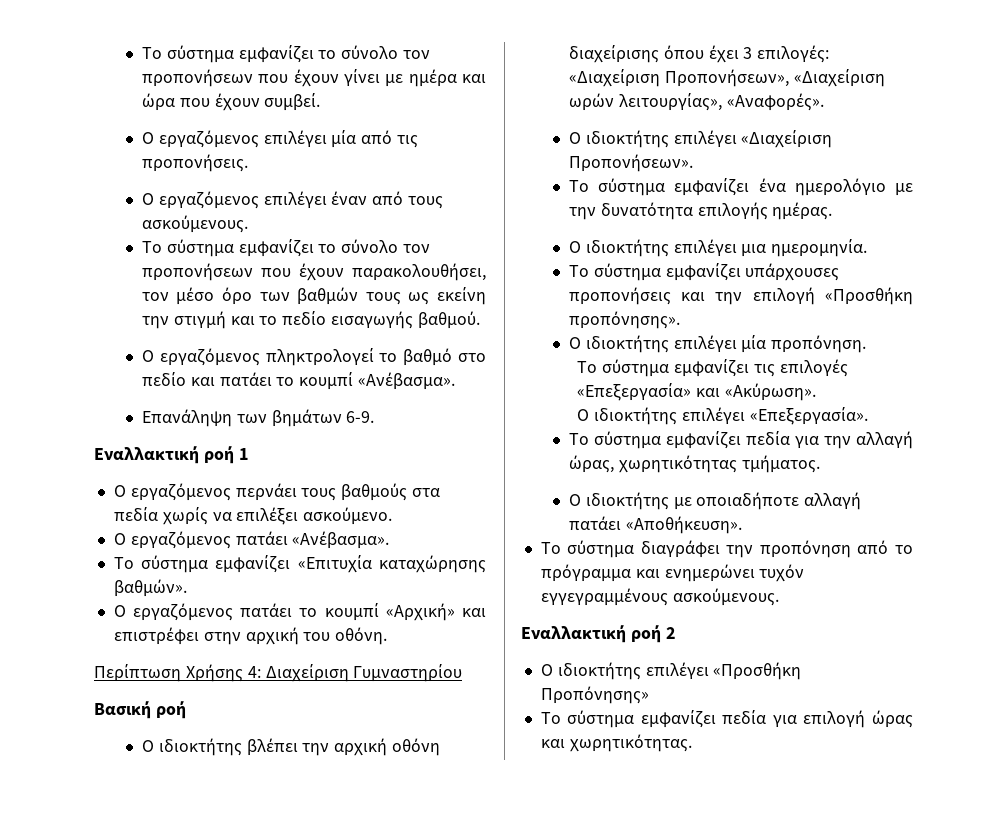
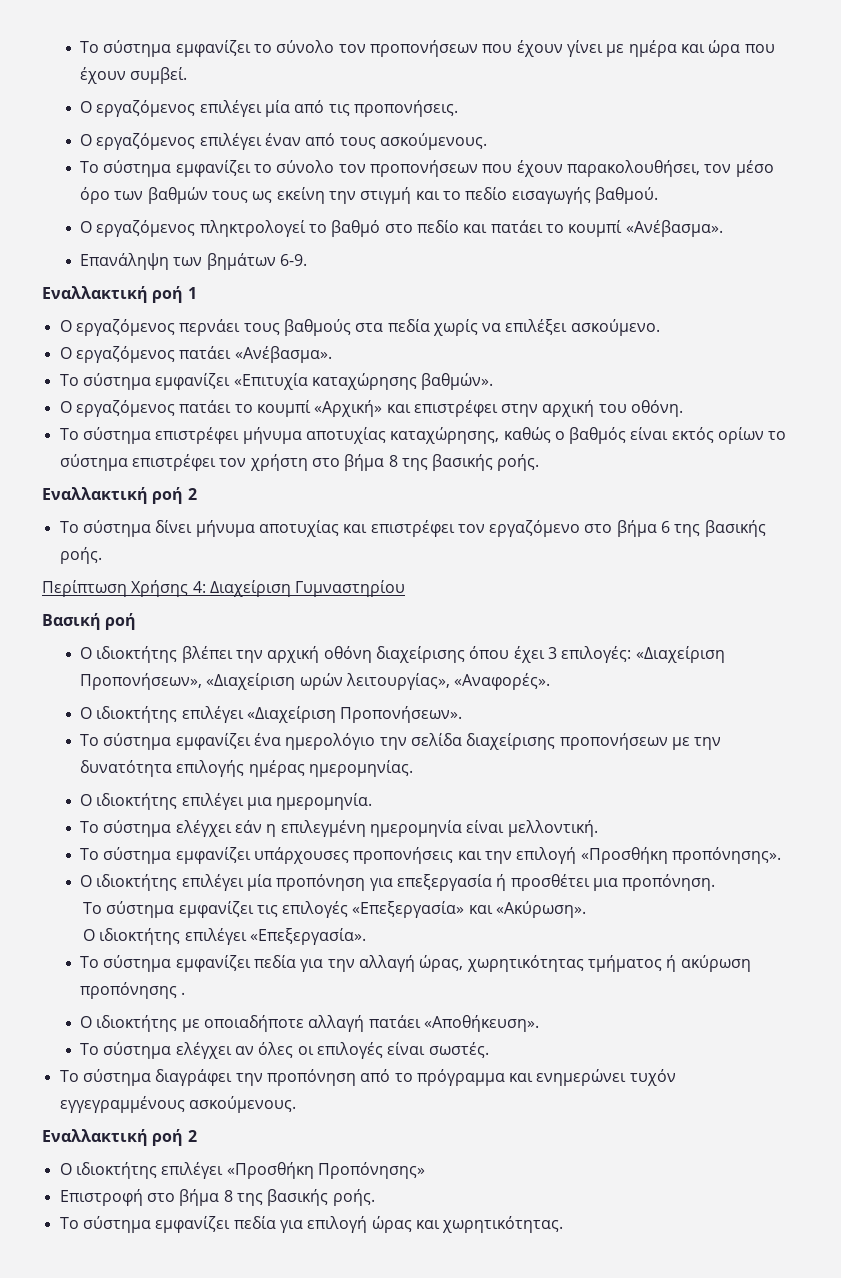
+ Το σύστημα επιστρέφει μήνυμα αποτυχίας καταχώρησης, καθώς ο βαθμός είναι εκτός ορίων το σύστημα επιστρέφει τον χρήστη στο βήμα 8 της βασικής ροής.
+ Εναλλακτική ροή 2
+ Το σύστημα δίνει μήνυμα αποτυχίας και επιστρέφει τον εργαζόμενο στο βήμα 6 της βασικής ροής.
- Το σύστημα εμφανίζει ένα ημερολόγιο με την δυνατότητα επιλογής ημέρας.
+ Το σύστημα εμφανίζει ένα ημερολόγιο την σελίδα διαχείρισης προπονήσεων με την δυνατότητα επιλογής ημέρας ημερομηνίας.
+ Το σύστημα ελέγχει εάν η επιλεγμένη ημερομηνία είναι μελλοντική.
- Ο ιδιοκτήτης επιλέγει μία προπόνηση.
+ Ο ιδιοκτήτης επιλέγει μία προπόνηση για επεξεργασία ή προσθέτει μια προπόνηση.
- Το σύστημα εμφανίζει πεδία για την αλλαγή ώρας, χωρητικότητας τμήματος.
+ Το σύστημα εμφανίζει πεδία για την αλλαγή ώρας, χωρητικότητας τμήματος ή ακύρωση προπόνησης .
+ Το σύστημα ελέγχει αν όλες οι επιλογές είναι σωστές.
+ Επιστροφή στο βήμα 8 της βασικής ροής.

